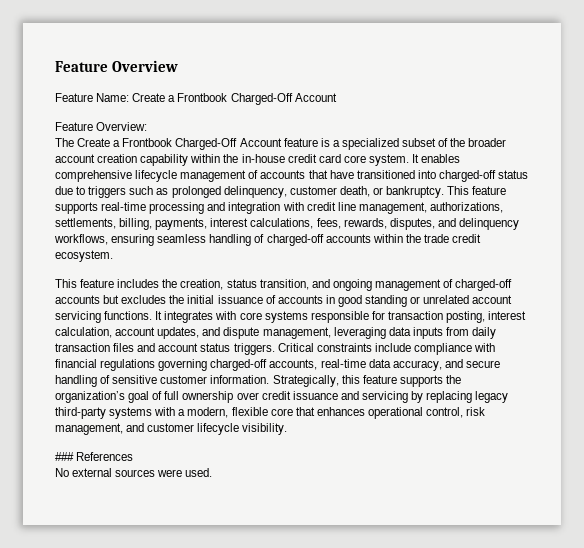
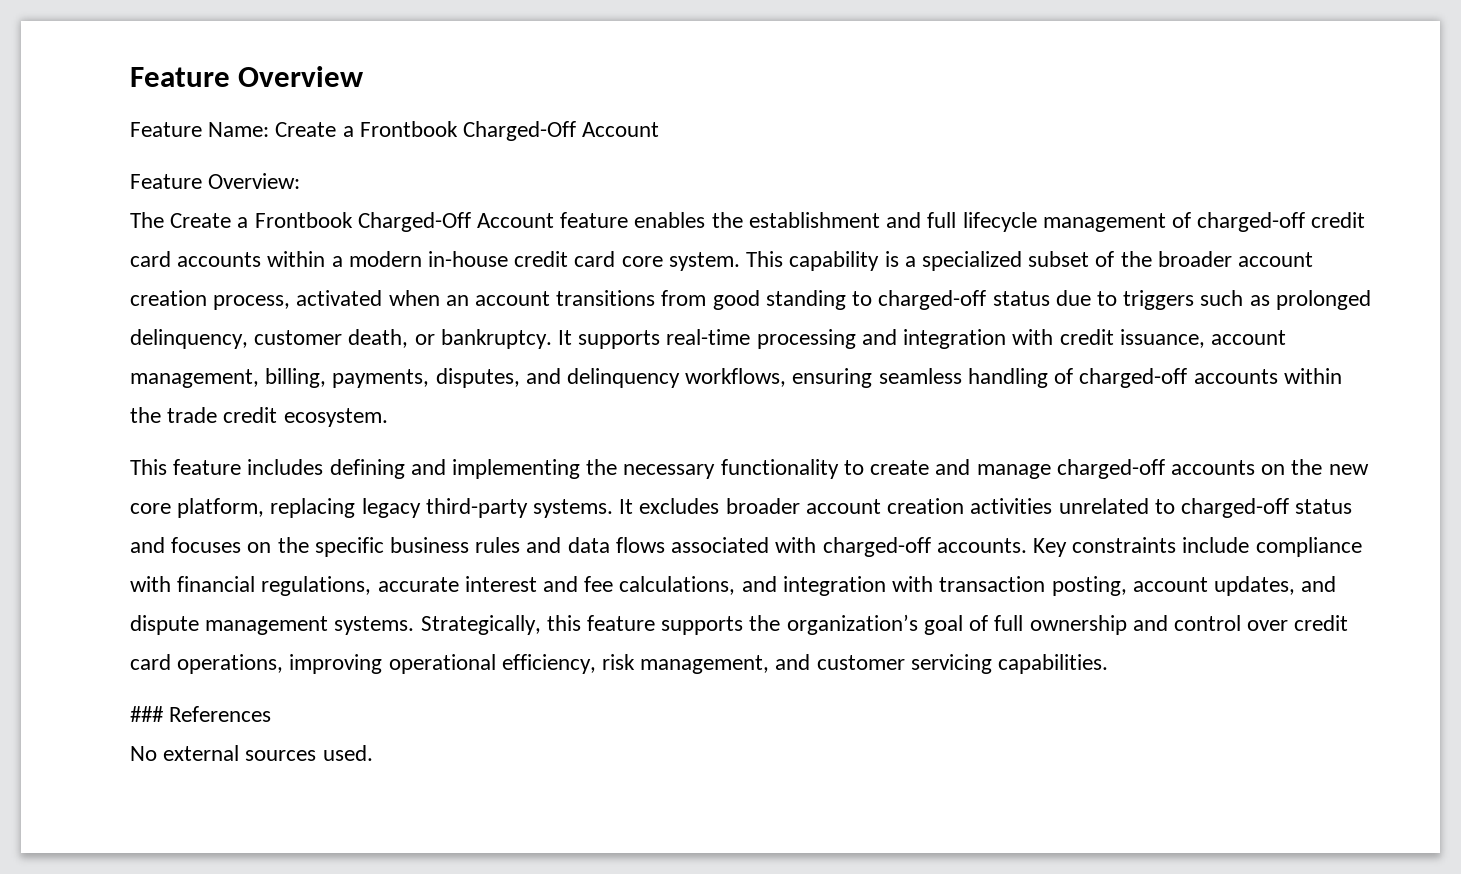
- The Create a Frontbook Charged-Off Account feature is a specialized subset of the broader account creation capability within the in-house credit card core system. It enables comprehensive lifecycle management of accounts that have transitioned into charged-off status due to triggers such as prolonged delinquency, customer death, or bankruptcy.
+ The Create a Frontbook Charged-Off Account feature enables the establishment and full lifecycle management of charged-off credit card accounts within a modern in-house credit card core system. This capability is a specialized subset of the broader account creation process, activated when an account transitions from good standing to charged-off status due to triggers such as prolonged delinquency, customer death, or bankruptcy.
- This feature supports real-time processing and integration with credit line management, authorizations, settlements, billing, payments, interest calculations, fees, rewards, disputes, and delinquency workflows, ensuring seamless handling of charged-off accounts within the trade credit ecosystem.
+ It supports real-time processing and integration with credit issuance, account management, billing, payments, disputes, and delinquency workflows, ensuring seamless handling of charged-off accounts within the trade credit ecosystem.
- This feature includes the creation, status transition, and ongoing management of charged-off accounts but excludes the initial issuance of accounts in good standing or unrelated account servicing functions. It integrates with core systems responsible for transaction posting, interest calculation, account updates, and dispute management, leveraging data inputs from daily transaction files and account status triggers. Critical constraints include compliance with financial regulations governing charged-off accounts, real-time data accuracy, and secure handling of sensitive customer information.
+ This feature includes defining and implementing the necessary functionality to create and manage charged-off accounts on the new core platform, replacing legacy third-party systems. It excludes broader account creation activities unrelated to charged-off status and focuses on the specific business rules and data flows associated with charged-off accounts. Key constraints include compliance with financial regulations, accurate interest and fee calculations, and integration with transaction posting, account updates, and dispute management systems.
- Strategically, this feature supports the organization’s goal of full ownership over credit issuance and servicing by replacing legacy third-party systems with a modern, flexible core that enhances operational control, risk management, and customer lifecycle visibility.
+ Strategically, this feature supports the organization’s goal of full ownership and control over credit card operations, improving operational efficiency, risk management, and customer servicing capabilities.
- No external sources were used.
+ No external sources used.

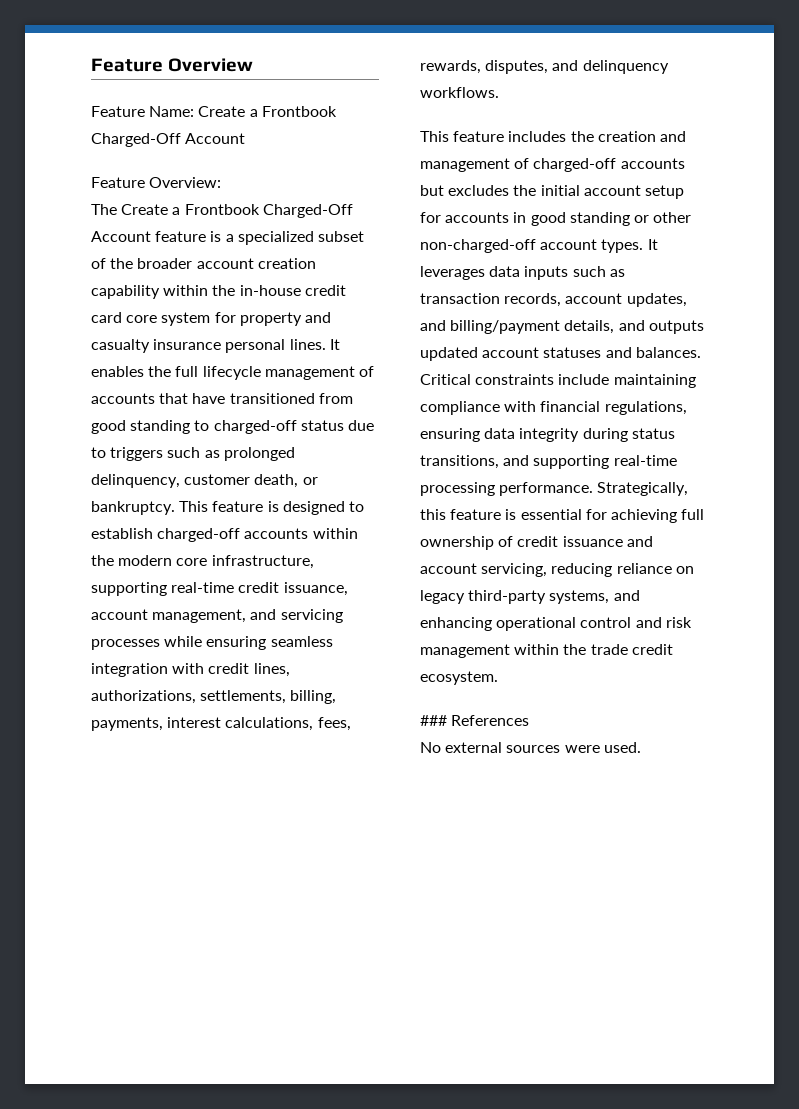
- The Create a Frontbook Charged-Off Account feature enables the establishment and full lifecycle management of charged-off credit card accounts within a modern in-house credit card core system. This capability is a specialized subset of the broader account creation process, activated when an account transitions from good standing to charged-off status due to triggers such as prolonged delinquency, customer death, or bankruptcy.
+ The Create a Frontbook Charged-Off Account feature is a specialized subset of the broader account creation capability within the in-house credit card core system for property and casualty insurance personal lines. It enables the full lifecycle management of accounts that have transitioned from good standing to charged-off status due to triggers such as prolonged delinquency, customer death, or bankruptcy.
- It supports real-time processing and integration with credit issuance, account management, billing, payments, disputes, and delinquency workflows, ensuring seamless handling of charged-off accounts within the trade credit ecosystem.
+ This feature is designed to establish charged-off accounts within the modern core infrastructure, supporting real-time credit issuance, account management, and servicing processes while ensuring seamless integration with credit lines, authorizations, settlements, billing, payments, interest calculations, fees, rewards, disputes, and delinquency workflows.
+ This feature includes the creation and management of charged-off accounts but excludes the initial account setup for accounts in good standing or other non-charged-off account types. It leverages data inputs such as transaction records, account updates, and billing/payment details, and outputs updated account statuses and balances. Critical constraints include maintaining compliance with financial regulations, ensuring data integrity during status transitions, and supporting real-time processing performance. Strategically, this feature is essential for achieving full ownership of credit issuance and account servicing, reducing reliance on legacy third-party systems, and enhancing operational control and risk management within the trade credit ecosystem.
- This feature includes defining and implementing the necessary functionality to create and manage charged-off accounts on the new core platform, replacing legacy third-party systems. It excludes broader account creation activities unrelated to charged-off status and focuses on the specific business rules and data flows associated with charged-off accounts. Key constraints include compliance with financial regulations, accurate interest and fee calculations, and integration with transaction posting, account updates, and dispute management systems. Strategically, this feature supports the organization’s goal of full ownership and control over credit card operations, improving operational efficiency, risk management, and customer servicing capabilities.
- No external sources used.
+ No external sources were used.

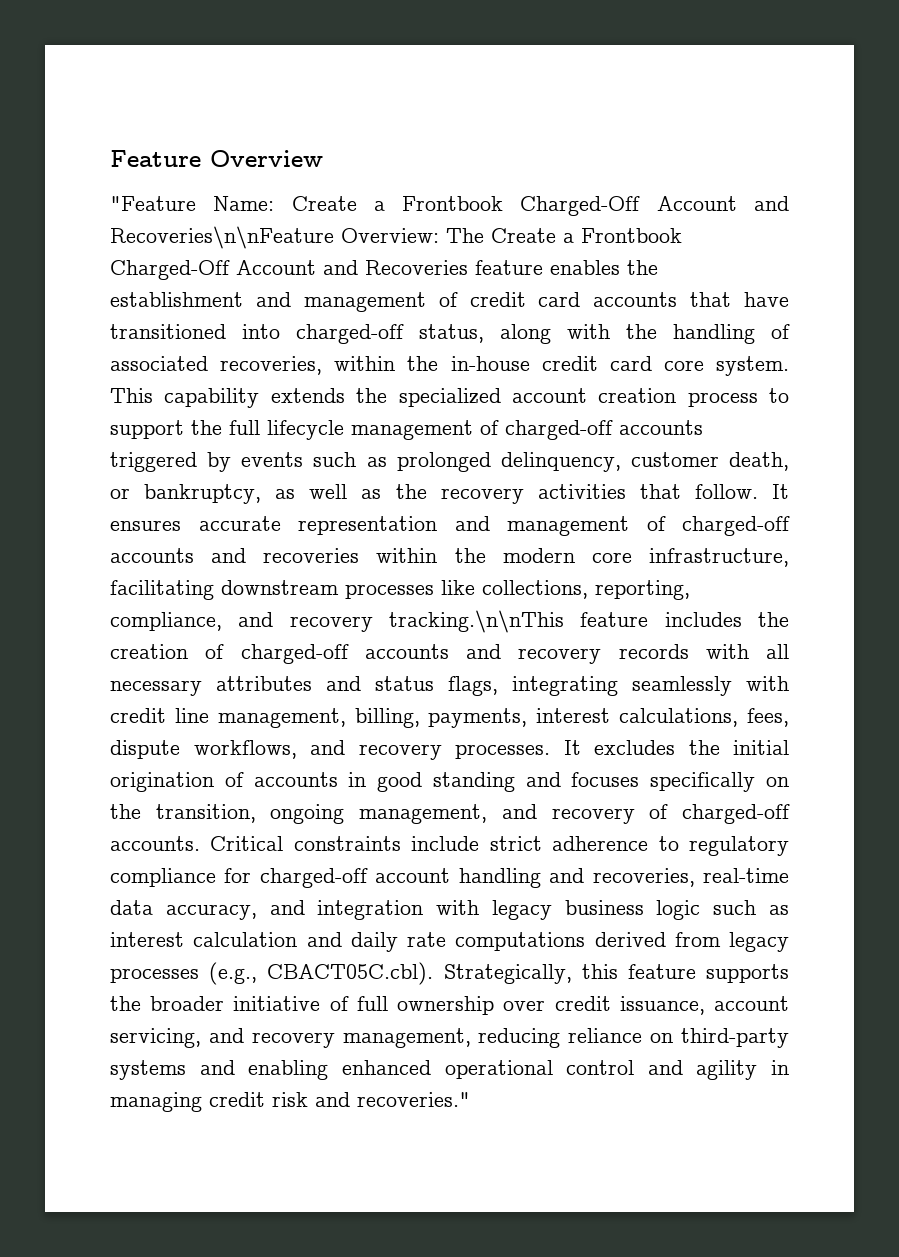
- Feature Name: Create a Frontbook Charged-Off Account
- Feature Overview:
- The Create a Frontbook Charged-Off Account feature is a specialized subset of the broader account creation capability within the in-house credit card core system for property and casualty insurance personal lines. It enables the full lifecycle management of accounts that have transitioned from good standing to charged-off status due to triggers such as prolonged delinquency, customer death, or bankruptcy. This feature is designed to establish charged-off accounts within the modern core infrastructure, supporting real-time credit issuance, account management, and servicing processes while ensuring seamless integration with credit lines, authorizations, settlements, billing, payments, interest calculations, fees, rewards, disputes, and delinquency workflows.
- This feature includes the creation and management of charged-off accounts but excludes the initial account setup for accounts in good standing or other non-charged-off account types. It leverages data inputs such as transaction records, account updates, and billing/payment details, and outputs updated account statuses and balances. Critical constraints include maintaining compliance with financial regulations, ensuring data integrity during status transitions, and supporting real-time processing performance. Strategically, this feature is essential for achieving full ownership of credit issuance and account servicing, reducing reliance on legacy third-party systems, and enhancing operational control and risk management within the trade credit ecosystem.
- ### References
- No external sources were used.
+ "Feature Name: Create a Frontbook Charged-Off Account and Recoveries\n\nFeature Overview: The Create a Frontbook Charged-Off Account and Recoveries feature enables the establishment and management of credit card accounts that have transitioned into charged-off status, along with the handling of associated recoveries, within the in-house credit card core system. This capability extends the specialized account creation process to support the full lifecycle management of charged-off accounts triggered by events such as prolonged delinquency, customer death, or bankruptcy, as well as the recovery activities that follow. It ensures accurate representation and management of charged-off accounts and recoveries within the modern core infrastructure, facilitating downstream processes like collections, reporting, compliance, and recovery tracking.\n\nThis feature includes the creation of charged-off accounts and recovery records with all necessary attributes and status flags, integrating seamlessly with credit line management, billing, payments, interest calculations, fees, dispute workflows, and recovery processes. It excludes the initial origination of accounts in good standing and focuses specifically on the transition, ongoing management, and recovery of charged-off accounts. Critical constraints include strict adherence to regulatory compliance for charged-off account handling and recoveries, real-time data accuracy, and integration with legacy business logic such as interest calculation and daily rate computations derived from legacy processes (e.g., CBACT05C.cbl). Strategically, this feature supports the broader initiative of full ownership over credit issuance, account servicing, and recovery management, reducing reliance on third-party systems and enabling enhanced operational control and agility in managing credit risk and recoveries."

